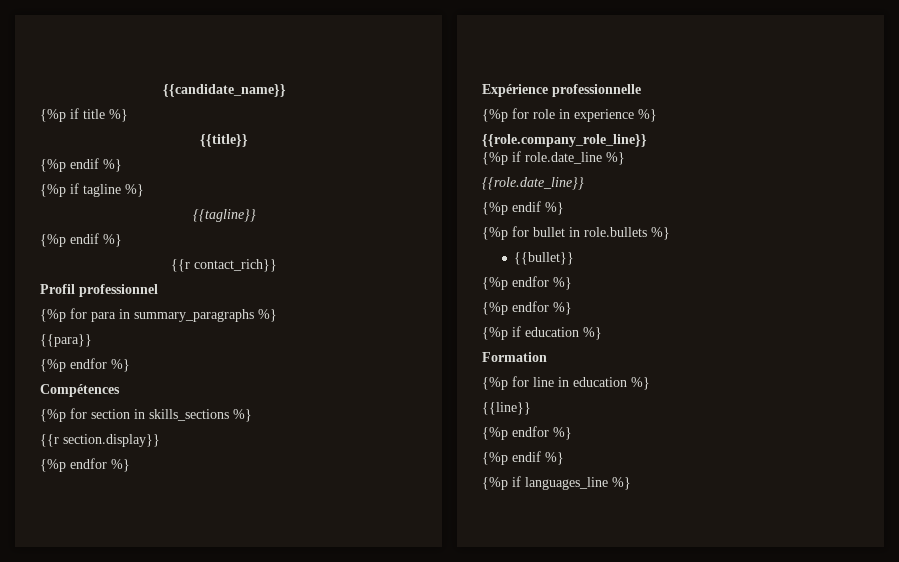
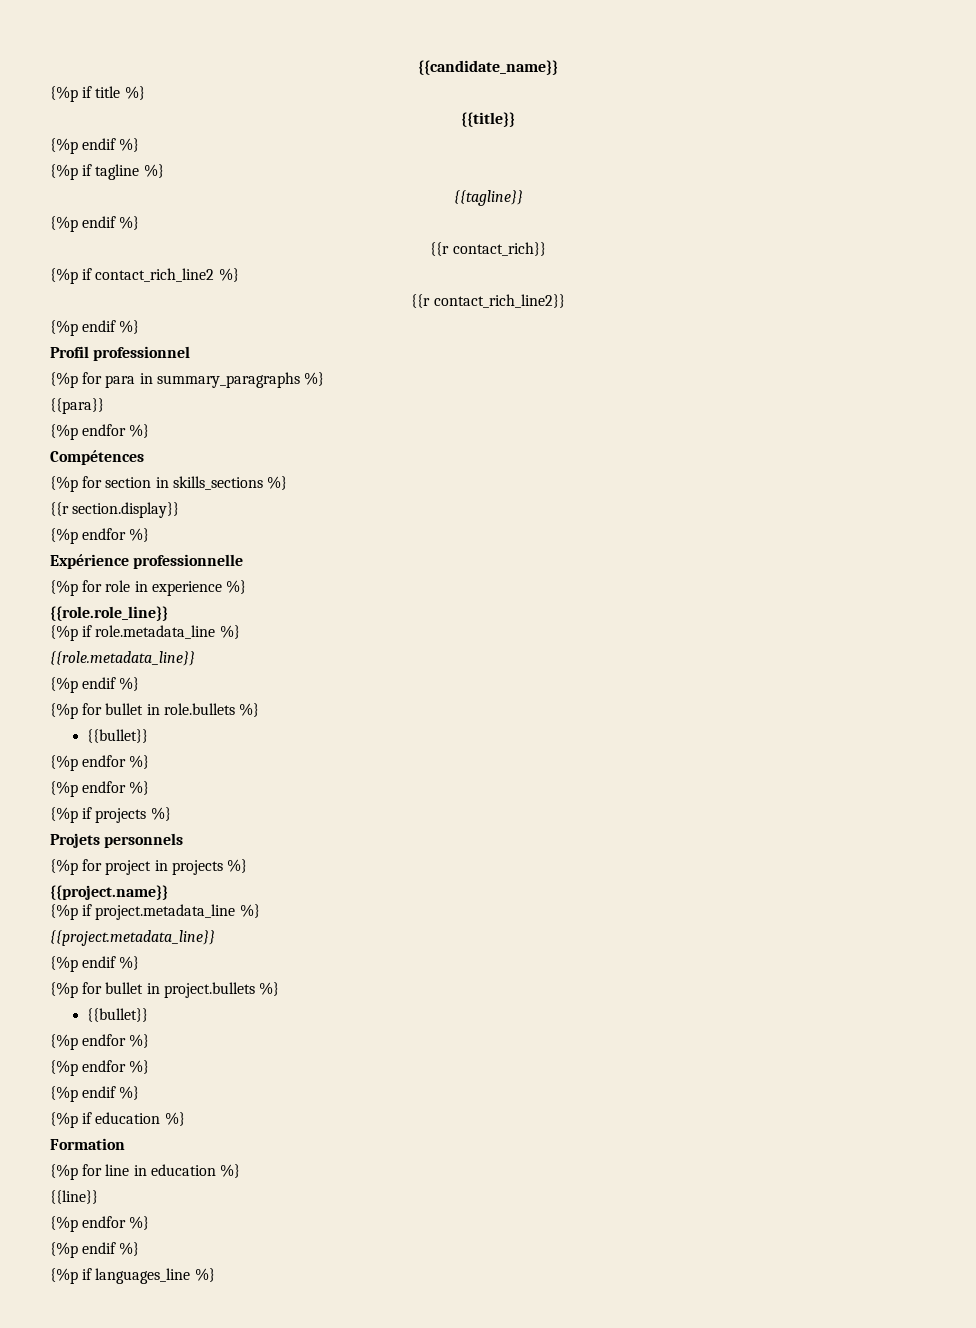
+ {%p if contact_rich_line2 %}
+ {{r contact_rich_line2}}
+ {%p endif %}
- {{role.company_role_line}}
- {%p if role.date_line %}
- {{role.date_line}}
+ {{role.role_line}}
+ {%p if role.metadata_line %}
+ {{role.metadata_line}}
+ {%p if projects %}
+ Projets personnels
+ {%p for project in projects %}
+ {{project.name}}
+ {%p if project.metadata_line %}
+ {{project.metadata_line}}
+ {%p endif %}
+ {%p for bullet in project.bullets %}
+ {{bullet}}
+ {%p endfor %}
+ {%p endfor %}
+ {%p endif %}

